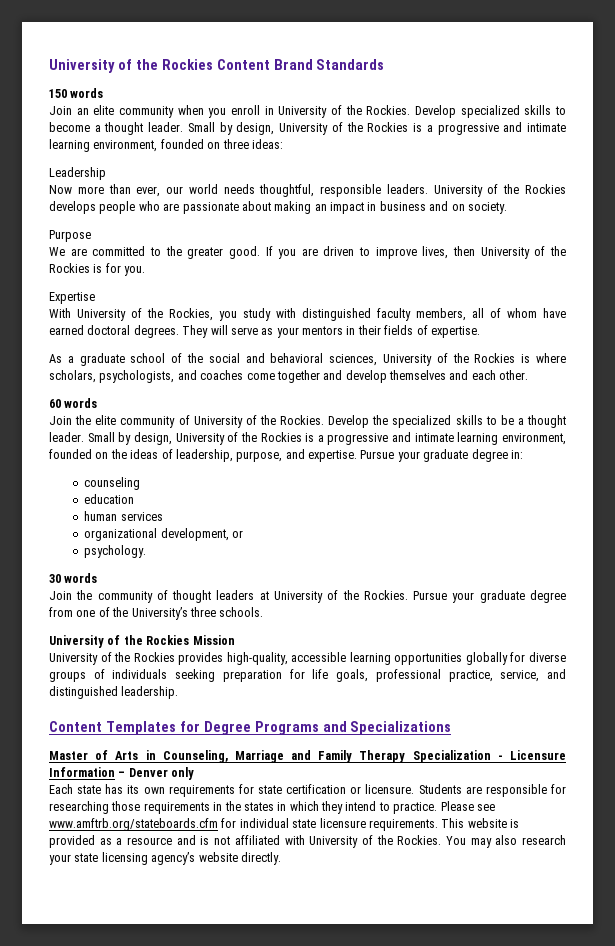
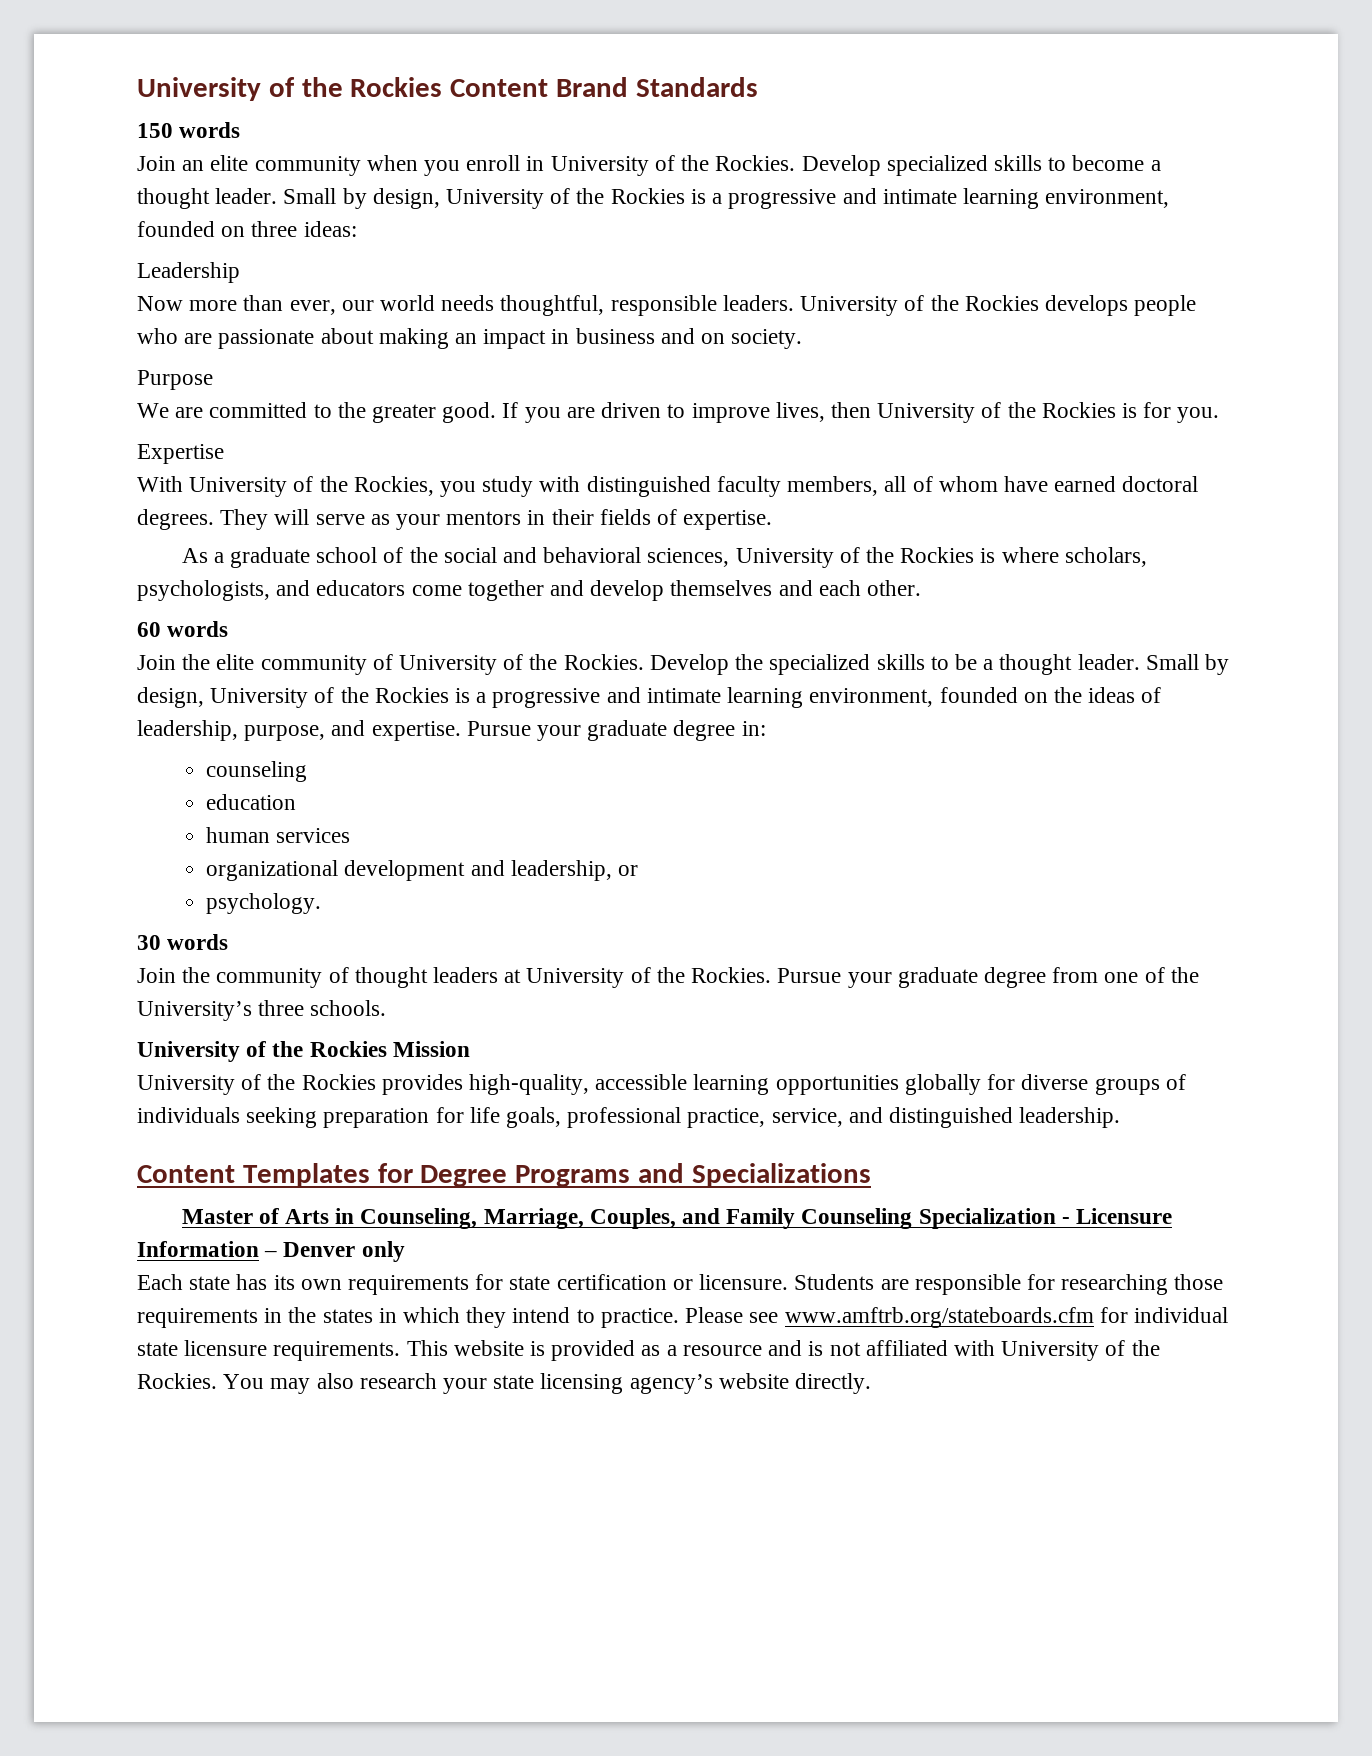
- As a graduate school of the social and behavioral sciences, University of the Rockies is where scholars, psychologists, and coaches come together and develop themselves and each other.
+ As a graduate school of the social and behavioral sciences, University of the Rockies is where scholars, psychologists, and educators come together and develop themselves and each other.
- organizational development, or
+ organizational development and leadership, or
- Master of Arts in Counseling, Marriage and Family Therapy Specialization - Licensure Information – Denver only
+ Master of Arts in Counseling, Marriage, Couples, and Family Counseling Specialization - Licensure Information – Denver only

